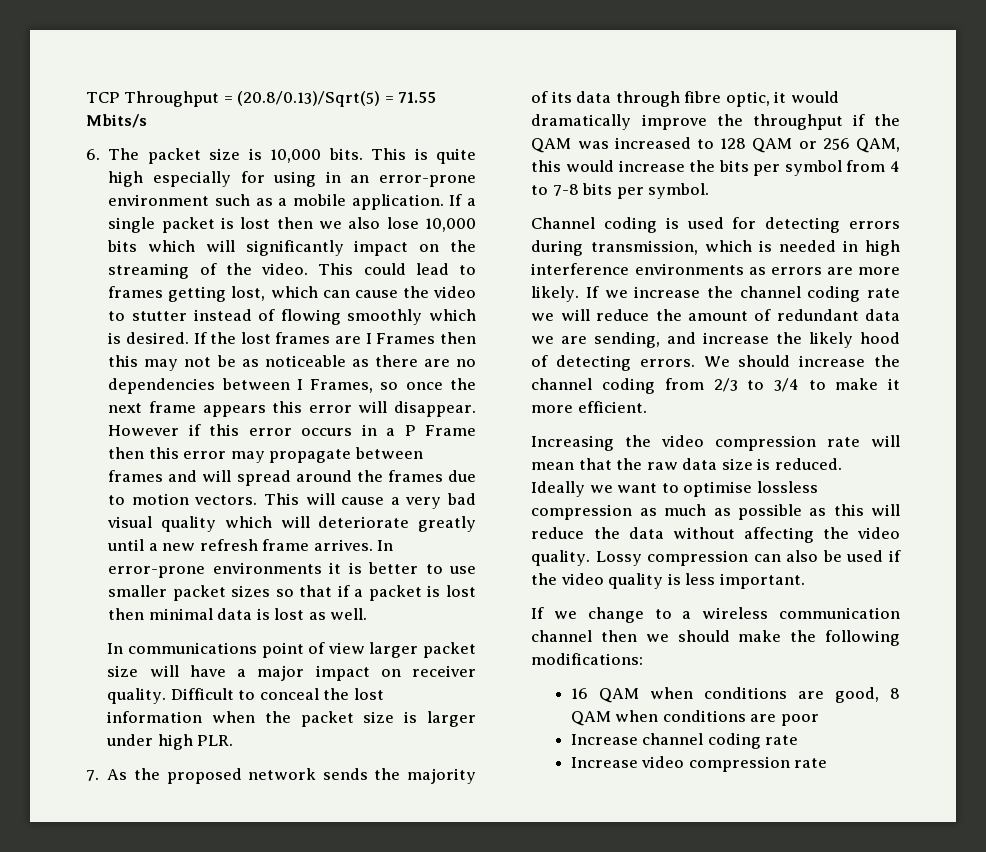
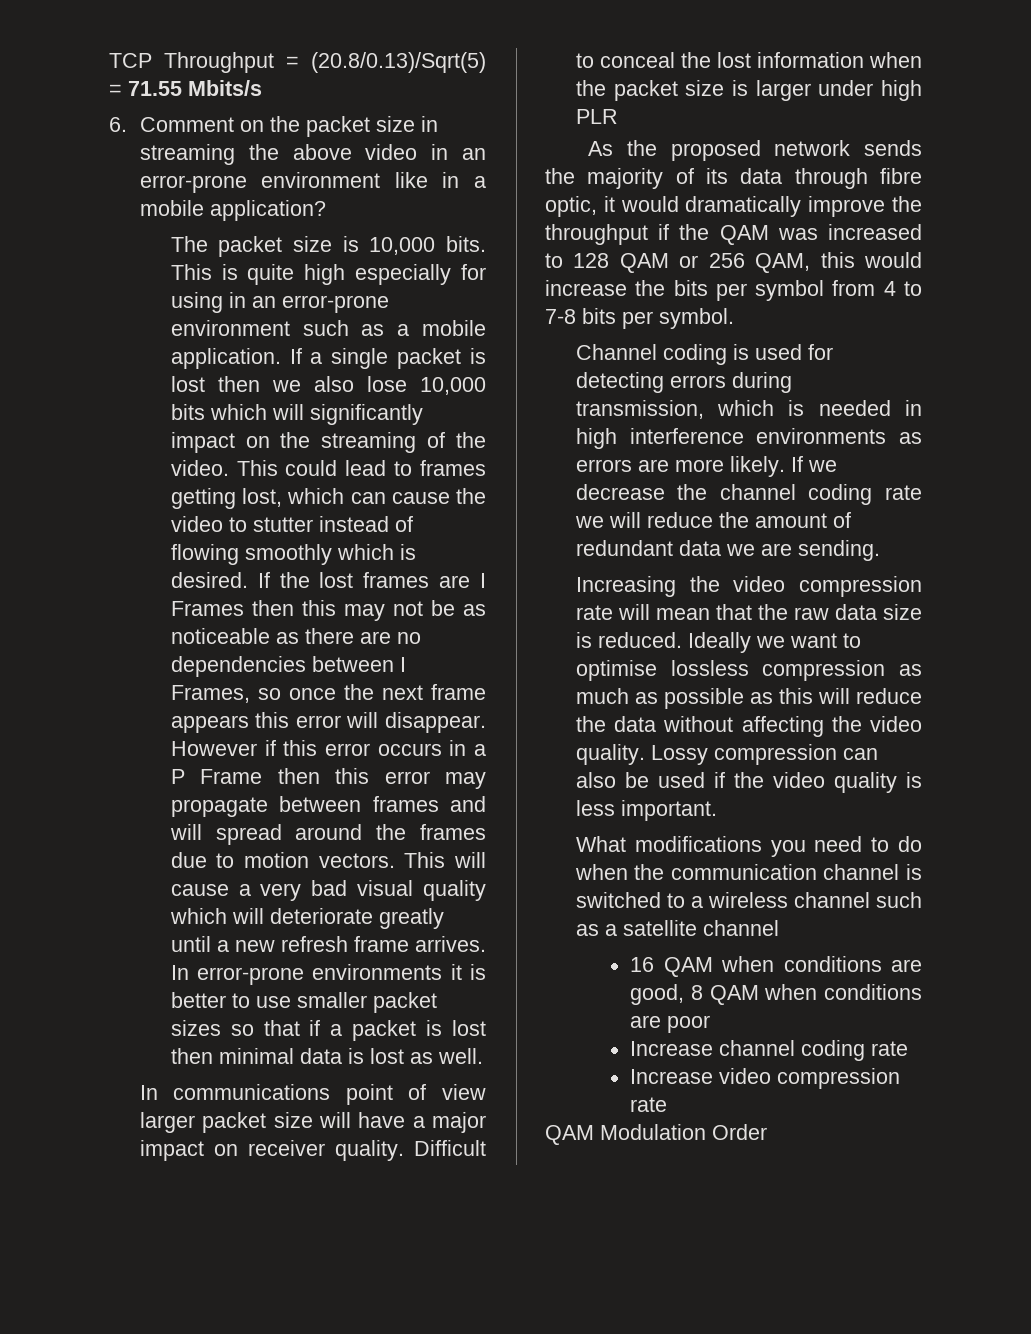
- 6. The packet size is 10,000 bits.
+ 6. Comment on the packet size in streaming the above video in an error-prone environment like in a mobile application?
+ The packet size is 10,000 bits.
- Difficult to conceal the lost information when the packet size is larger under high PLR.
- 7. As the proposed network sends the majority of its data through fibre optic, it would dramatically improve the throughput if the QAM was increased to 128 QAM or 256 QAM, this would increase the bits per symbol from 4 to 7-8 bits per symbol.
+ Difficult to conceal the lost information when the packet size is larger under high PLR
+ As the proposed network sends the majority of its data through fibre optic, it would dramatically improve the throughput if the QAM was increased to 128 QAM or 256 QAM, this would increase the bits per symbol from 4 to 7-8 bits per symbol.
- If we increase the channel coding rate we will reduce the amount of redundant data we are sending, and increase the likely hood of detecting errors. We should increase the channel coding from 2/3 to 3/4 to make it more efficient.
+ If we decrease the channel coding rate we will reduce the amount of redundant data we are sending.
- If we change to a wireless communication channel then we should make the following modifications:
+ What modifications you need to do when the communication channel is switched to a wireless channel such as a satellite channel
+ QAM Modulation Order

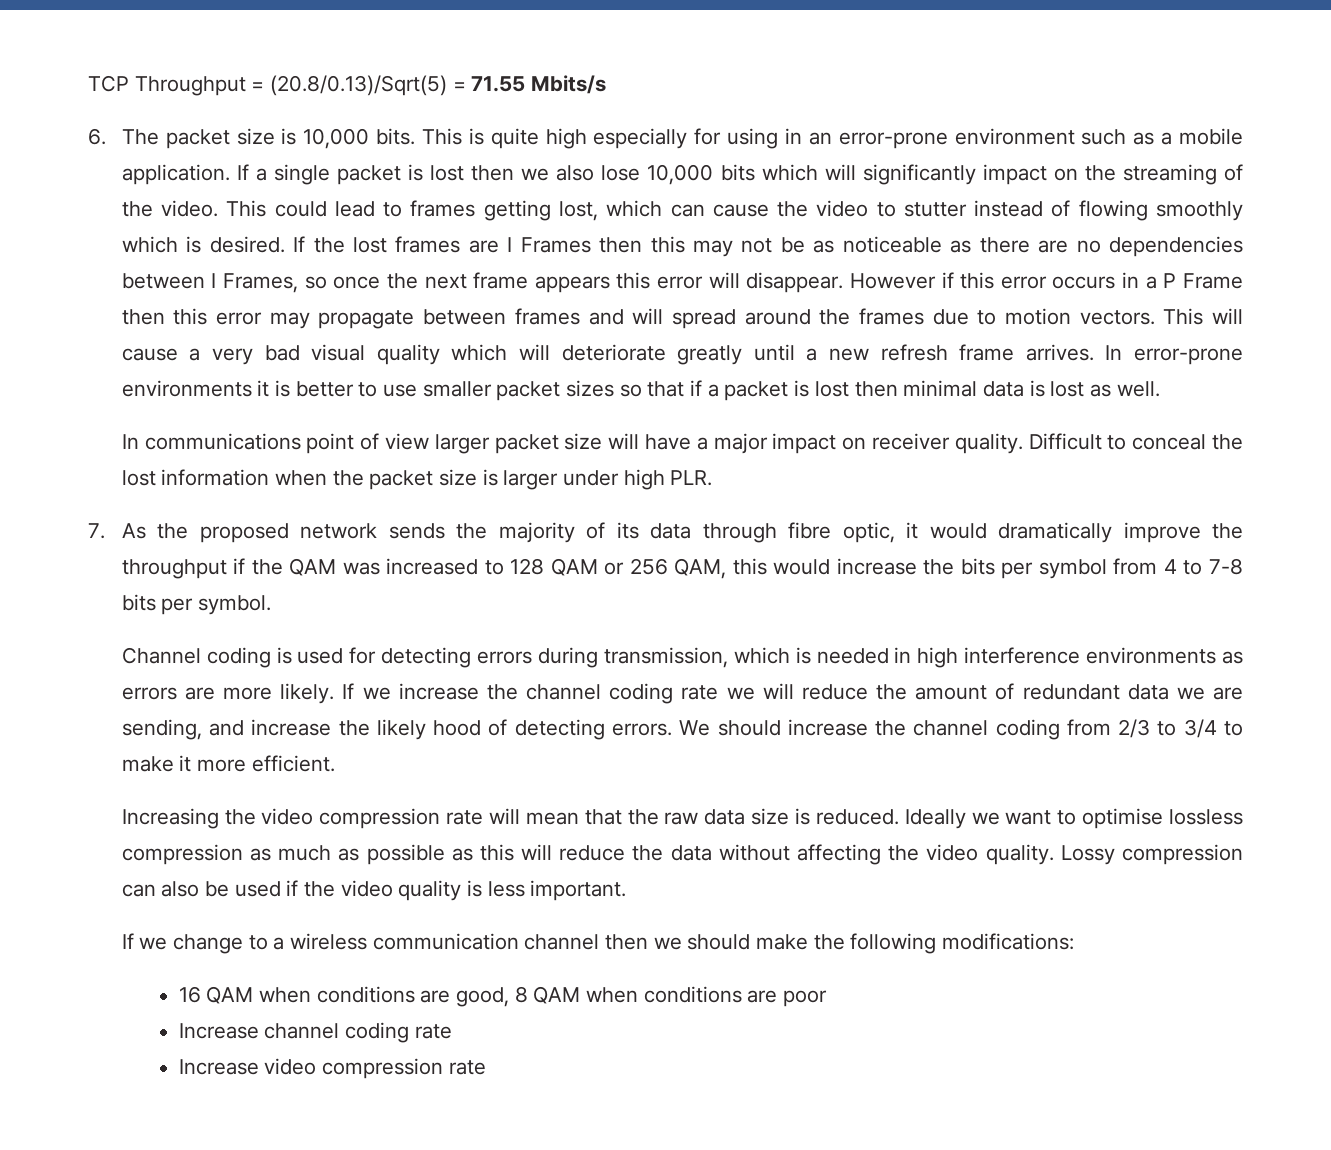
- 6. Comment on the packet size in streaming the above video in an error-prone environment like in a mobile application?
- The packet size is 10,000 bits.
+ 6. The packet size is 10,000 bits.
- Difficult to conceal the lost information when the packet size is larger under high PLR
- As the proposed network sends the majority of its data through fibre optic, it would dramatically improve the throughput if the QAM was increased to 128 QAM or 256 QAM, this would increase the bits per symbol from 4 to 7-8 bits per symbol.
+ Difficult to conceal the lost information when the packet size is larger under high PLR.
+ 7. As the proposed network sends the majority of its data through fibre optic, it would dramatically improve the throughput if the QAM was increased to 128 QAM or 256 QAM, this would increase the bits per symbol from 4 to 7-8 bits per symbol.
- If we decrease the channel coding rate we will reduce the amount of redundant data we are sending.
+ If we increase the channel coding rate we will reduce the amount of redundant data we are sending, and increase the likely hood of detecting errors. We should increase the channel coding from 2/3 to 3/4 to make it more efficient.
- What modifications you need to do when the communication channel is switched to a wireless channel such as a satellite channel
+ If we change to a wireless communication channel then we should make the following modifications:
- QAM Modulation Order

